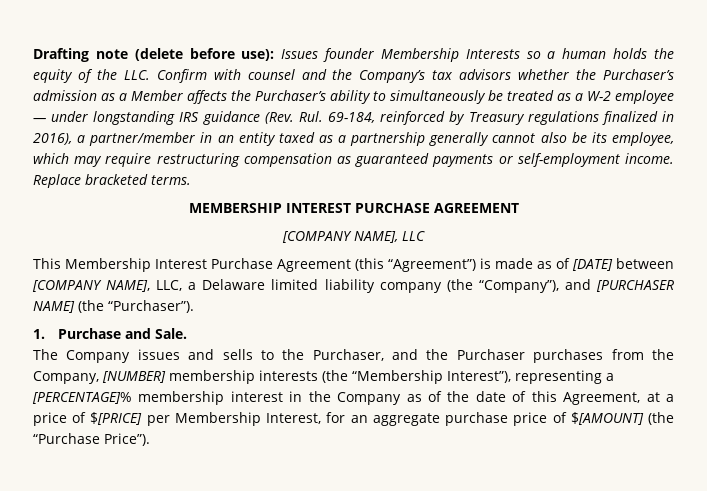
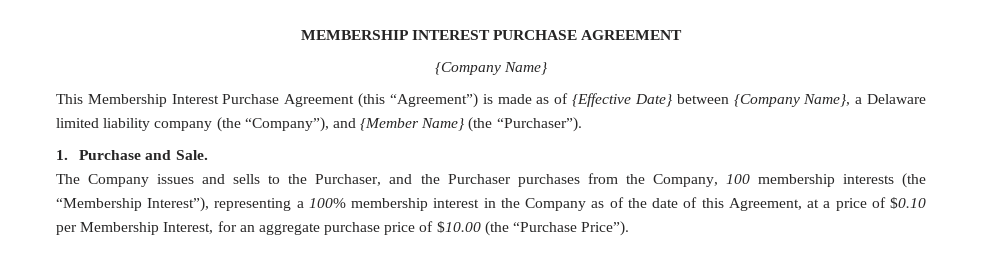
- Drafting note (delete before use): Issues founder Membership Interests so a human holds the equity of the LLC. Confirm with counsel and the Company’s tax advisors whether the Purchaser’s admission as a Member affects the Purchaser’s ability to simultaneously be treated as a W-2 employee — under longstanding IRS guidance (Rev. Rul. 69-184, reinforced by Treasury regulations finalized in 2016), a partner/member in an entity taxed as a partnership generally cannot also be its employee, which may require restructuring compensation as guaranteed payments or self-employment income. Replace bracketed terms.
- [COMPANY NAME], LLC
+ {Company Name}
- This Membership Interest Purchase Agreement (this “Agreement”) is made as of [DATE] between [COMPANY NAME], LLC, a Delaware limited liability company (the “Company”), and [PURCHASER NAME] (the “Purchaser”).
+ This Membership Interest Purchase Agreement (this “Agreement”) is made as of {Effective Date} between {Company Name}, a Delaware limited liability company (the “Company”), and {Member Name} (the “Purchaser”).
- The Company issues and sells to the Purchaser, and the Purchaser purchases from the Company, [NUMBER] membership interests (the “Membership Interest”), representing a [PERCENTAGE]% membership interest in the Company as of the date of this Agreement, at a price of $[PRICE] per Membership Interest, for an aggregate purchase price of $[AMOUNT] (the “Purchase Price”).
+ The Company issues and sells to the Purchaser, and the Purchaser purchases from the Company, 100 membership interests (the “Membership Interest”), representing a 100% membership interest in the Company as of the date of this Agreement, at a price of $0.10 per Membership Interest, for an aggregate purchase price of $10.00 (the “Purchase Price”).

